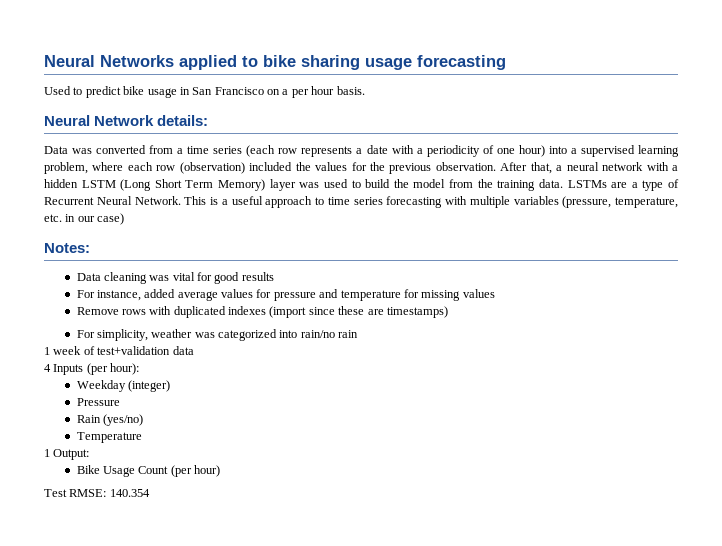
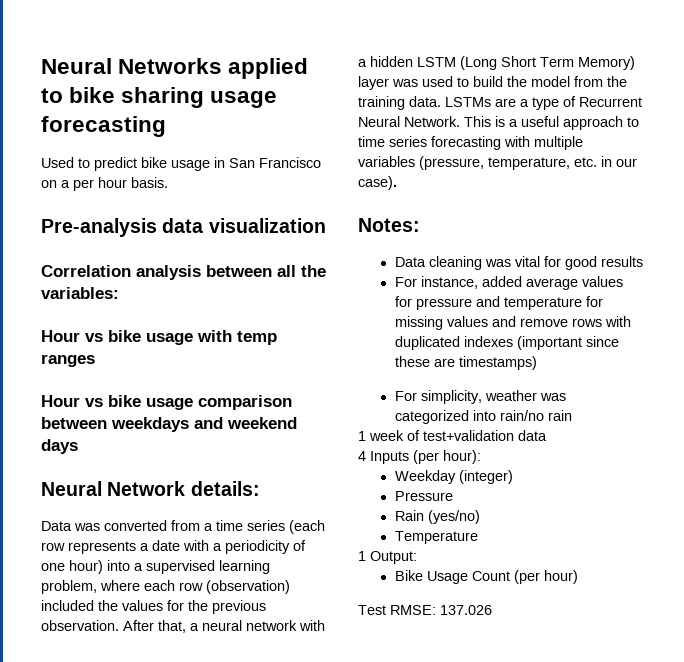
+ Pre-analysis data visualization
+ Correlation analysis between all the variables:
+ Hour vs bike usage with temp ranges
+ Hour vs bike usage comparison between weekdays and weekend days
- This is a useful approach to time series forecasting with multiple variables (pressure, temperature, etc. in our case)
+ This is a useful approach to time series forecasting with multiple variables (pressure, temperature, etc. in our case).
- For instance, added average values for pressure and temperature for missing values
- Remove rows with duplicated indexes (import since these are timestamps)
+ For instance, added average values for pressure and temperature for missing values and remove rows with duplicated indexes (important since these are timestamps)
- Test RMSE: 140.354
+ Test RMSE: 137.026

